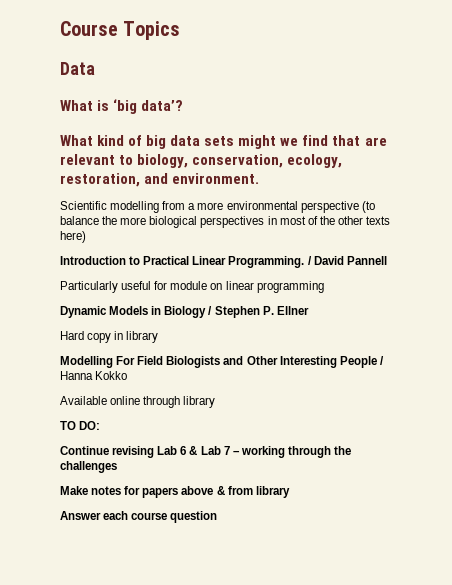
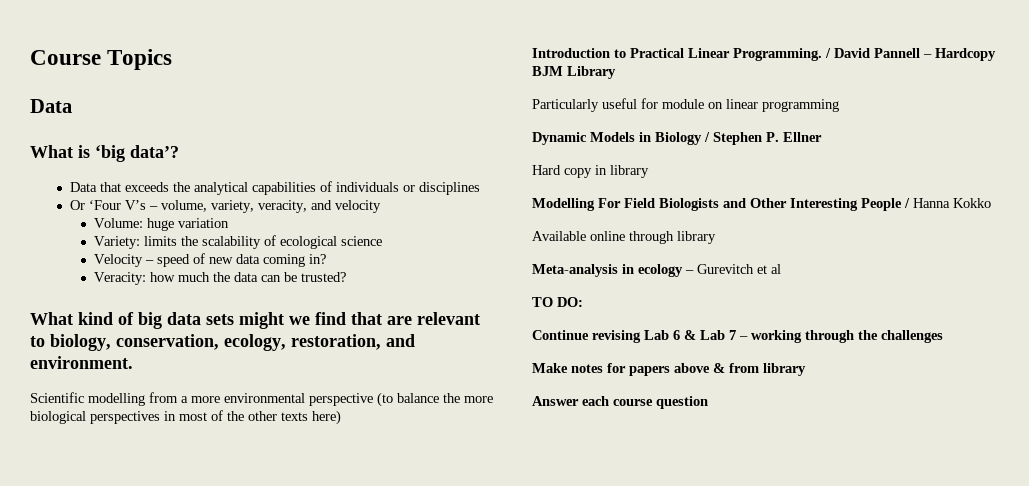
+ Data that exceeds the analytical capabilities of individuals or disciplines
+ Or ‘Four V’s – volume, variety, veracity, and velocity
+ Volume: huge variation
+ Variety: limits the scalability of ecological science
+ Velocity – speed of new data coming in?
+ Veracity: how much the data can be trusted?
- / David Pannell
+ / David Pannell – Hardcopy BJM Library
+ Meta-analysis in ecology – Gurevitch et al

